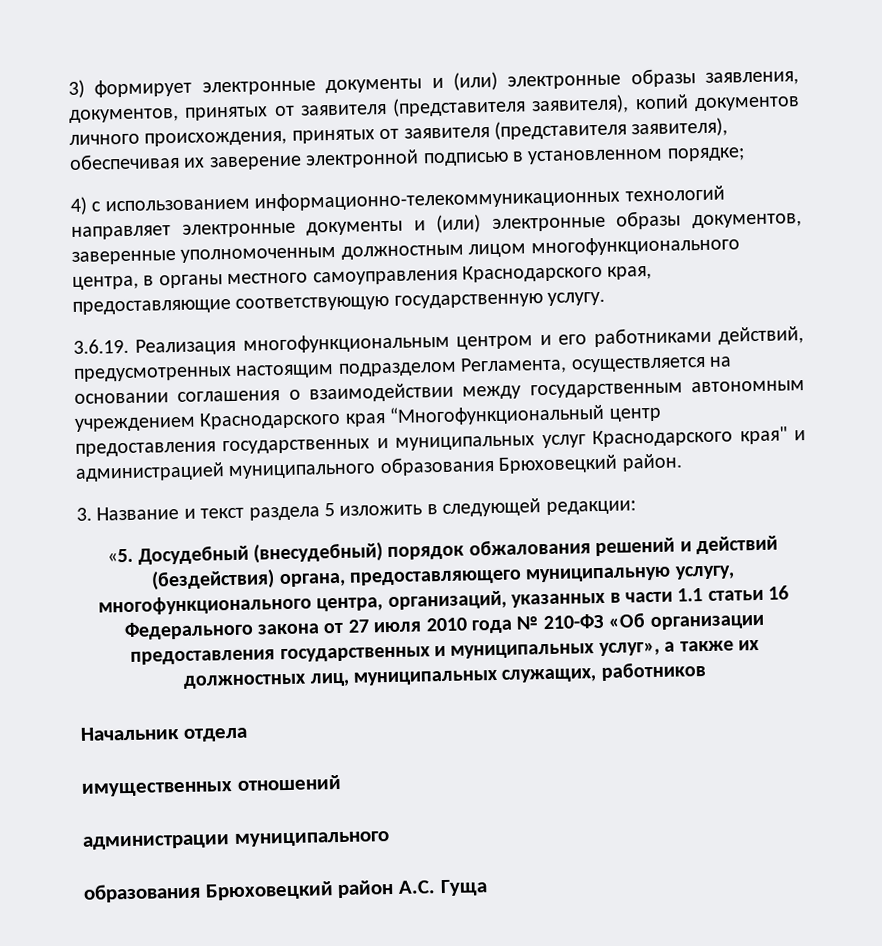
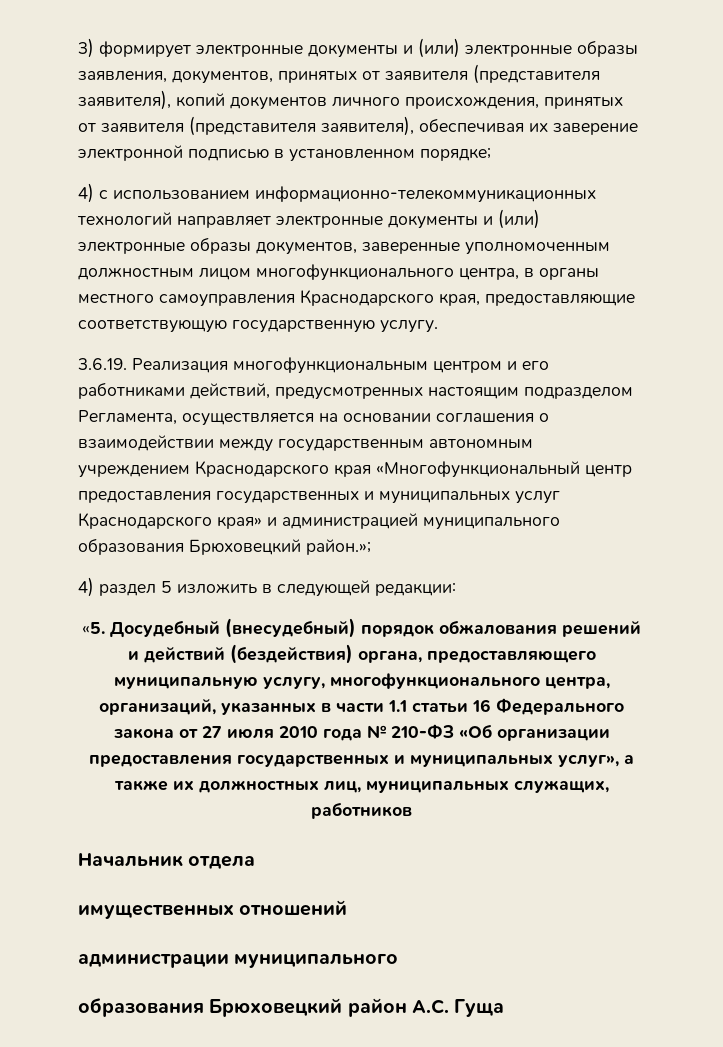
- 3.6.19. Реализация многофункциональным центром и его работниками действий, предусмотренных настоящим подразделом Регламента, осуществляется на основании соглашения о взаимодействии между государственным автономным учреждением Краснодарского края “Многофункциональный центр предоставления государственных и муниципальных услуг Краснодарского края" и администрацией муниципального образования Брюховецкий район.
- 3. Название и текст раздела 5 изложить в следующей редакции:
+ 3.6.19. Реализация многофункциональным центром и его работниками действий, предусмотренных настоящим подразделом Регламента, осуществляется на основании соглашения о взаимодействии между государственным автономным учреждением Краснодарского края «Многофункциональный центр предоставления государственных и муниципальных услуг Краснодарского края» и администрацией муниципального образования Брюховецкий район.»;
+ 4) раздел 5 изложить в следующей редакции:

